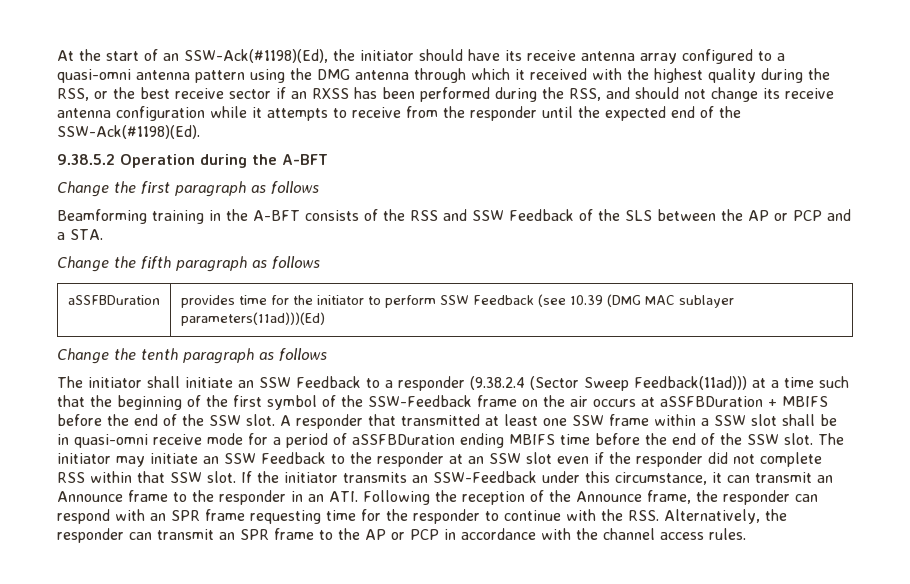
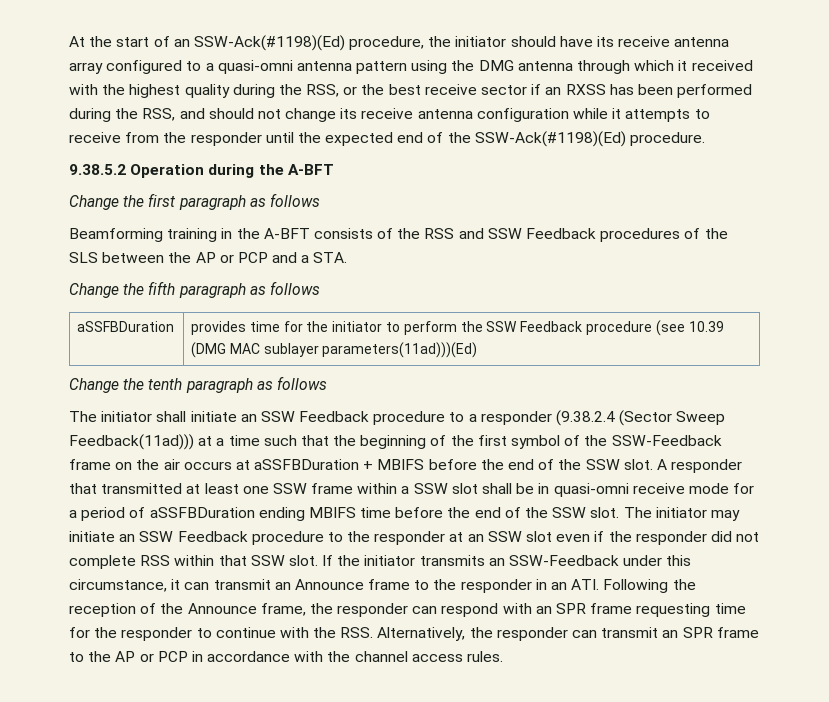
- At the start of an SSW-Ack(#1198)(Ed), the initiator should have its receive antenna array configured to a quasi-omni antenna pattern using the DMG antenna through which it received with the highest quality during the RSS, or the best receive sector if an RXSS has been performed during the RSS, and should not change its receive antenna configuration while it attempts to receive from the responder until the expected end of the SSW-Ack(#1198)(Ed).
+ At the start of an SSW-Ack(#1198)(Ed) procedure, the initiator should have its receive antenna array configured to a quasi-omni antenna pattern using the DMG antenna through which it received with the highest quality during the RSS, or the best receive sector if an RXSS has been performed during the RSS, and should not change its receive antenna configuration while it attempts to receive from the responder until the expected end of the SSW-Ack(#1198)(Ed) procedure.
- Beamforming training in the A-BFT consists of the RSS and SSW Feedback of the SLS between the AP or PCP and a STA.
+ Beamforming training in the A-BFT consists of the RSS and SSW Feedback procedures of the SLS between the AP or PCP and a STA.
- aSSFBDuration | provides time for the initiator to perform SSW Feedback (see 10.39 (DMG MAC sublayer parameters(11ad)))(Ed)
+ aSSFBDuration | provides time for the initiator to perform the SSW Feedback procedure (see 10.39 (DMG MAC sublayer parameters(11ad)))(Ed)
- The initiator shall initiate an SSW Feedback to a responder (9.38.2.4 (Sector Sweep Feedback(11ad))) at a time such that the beginning of the first symbol of the SSW-Feedback frame on the air occurs at aSSFBDuration + MBIFS before the end of the SSW slot.
+ The initiator shall initiate an SSW Feedback procedure to a responder (9.38.2.4 (Sector Sweep Feedback(11ad))) at a time such that the beginning of the first symbol of the SSW-Feedback frame on the air occurs at aSSFBDuration + MBIFS before the end of the SSW slot.
- The initiator may initiate an SSW Feedback to the responder at an SSW slot even if the responder did not complete RSS within that SSW slot.
+ The initiator may initiate an SSW Feedback procedure to the responder at an SSW slot even if the responder did not complete RSS within that SSW slot.

